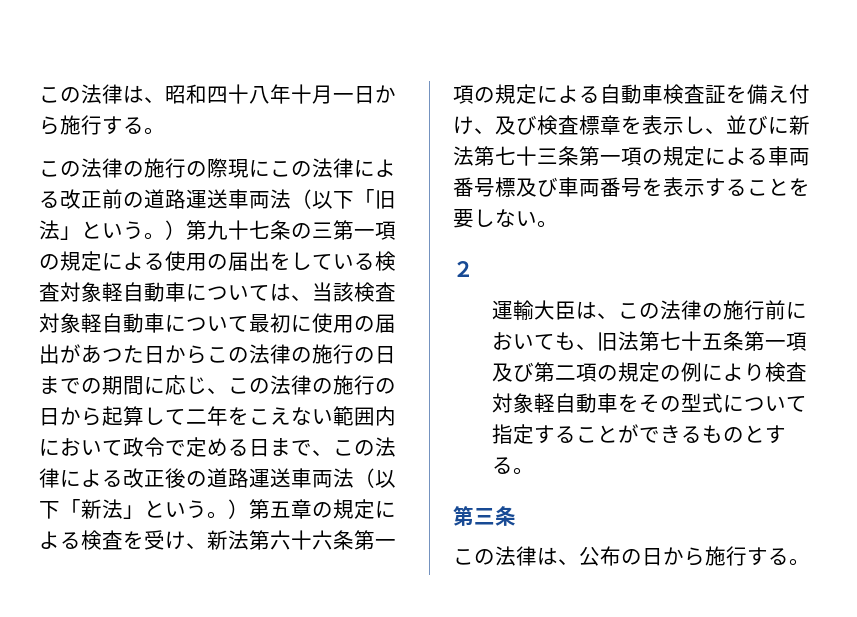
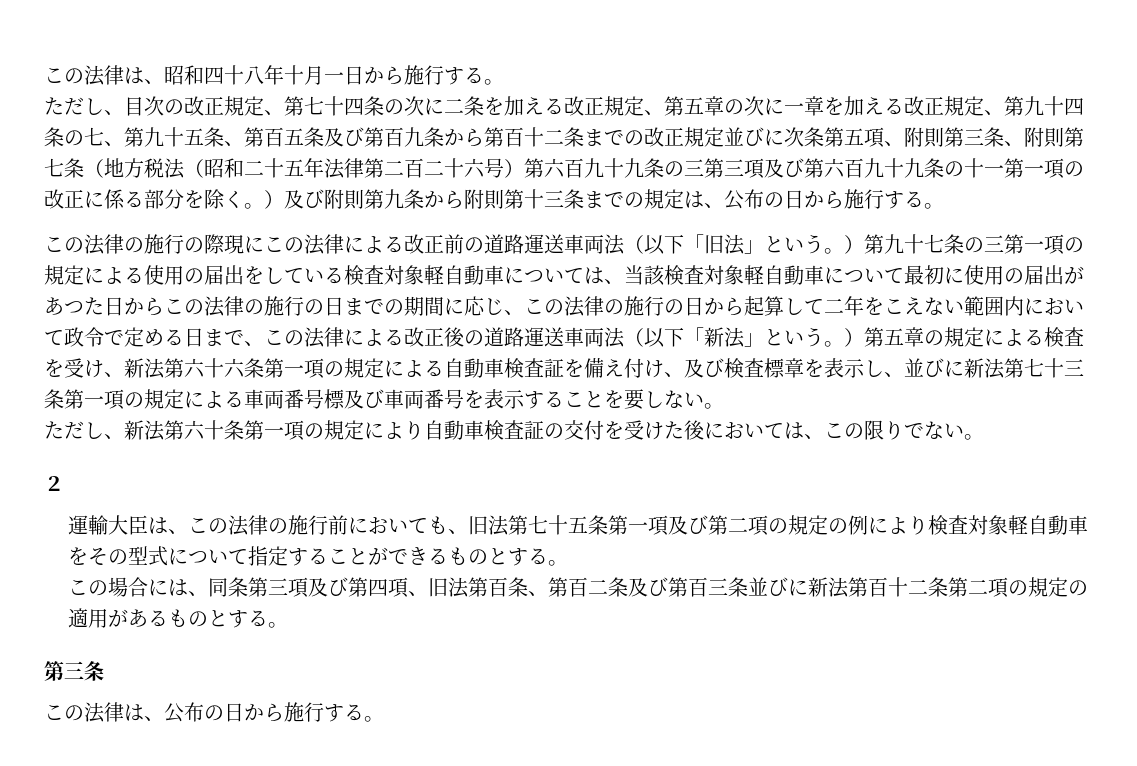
+ ただし、目次の改正規定、第七十四条の次に二条を加える改正規定、第五章の次に一章を加える改正規定、第九十四条の七、第九十五条、第百五条及び第百九条から第百十二条までの改正規定並びに次条第五項、附則第三条、附則第七条（地方税法（昭和二十五年法律第二百二十六号）第六百九十九条の三第三項及び第六百九十九条の十一第一項の改正に係る部分を除く。）及び附則第九条から附則第十三条までの規定は、公布の日から施行する。
+ ただし、新法第六十条第一項の規定により自動車検査証の交付を受けた後においては、この限りでない。
+ この場合には、同条第三項及び第四項、旧法第百条、第百二条及び第百三条並びに新法第百十二条第二項の規定の適用があるものとする。

